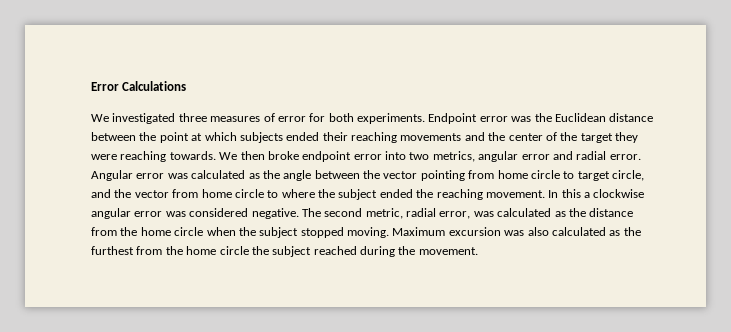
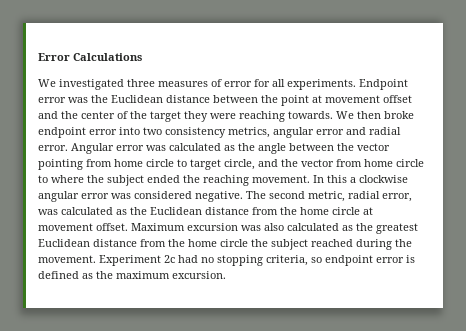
- We investigated three measures of error for both experiments.
+ We investigated three measures of error for all experiments.
- Endpoint error was the Euclidean distance between the point at which subjects ended their reaching movements and the center of the target they were reaching towards.
+ Endpoint error was the Euclidean distance between the point at movement offset and the center of the target they were reaching towards.
- We then broke endpoint error into two metrics, angular error and radial error.
+ We then broke endpoint error into two consistency metrics, angular error and radial error.
- The second metric, radial error, was calculated as the distance from the home circle when the subject stopped moving.
+ The second metric, radial error, was calculated as the Euclidean distance from the home circle at movement offset.
- Maximum excursion was also calculated as the furthest from the home circle the subject reached during the movement.
+ Maximum excursion was also calculated as the greatest Euclidean distance from the home circle the subject reached during the movement.
+ Experiment 2c had no stopping criteria, so endpoint error is defined as the maximum excursion.

